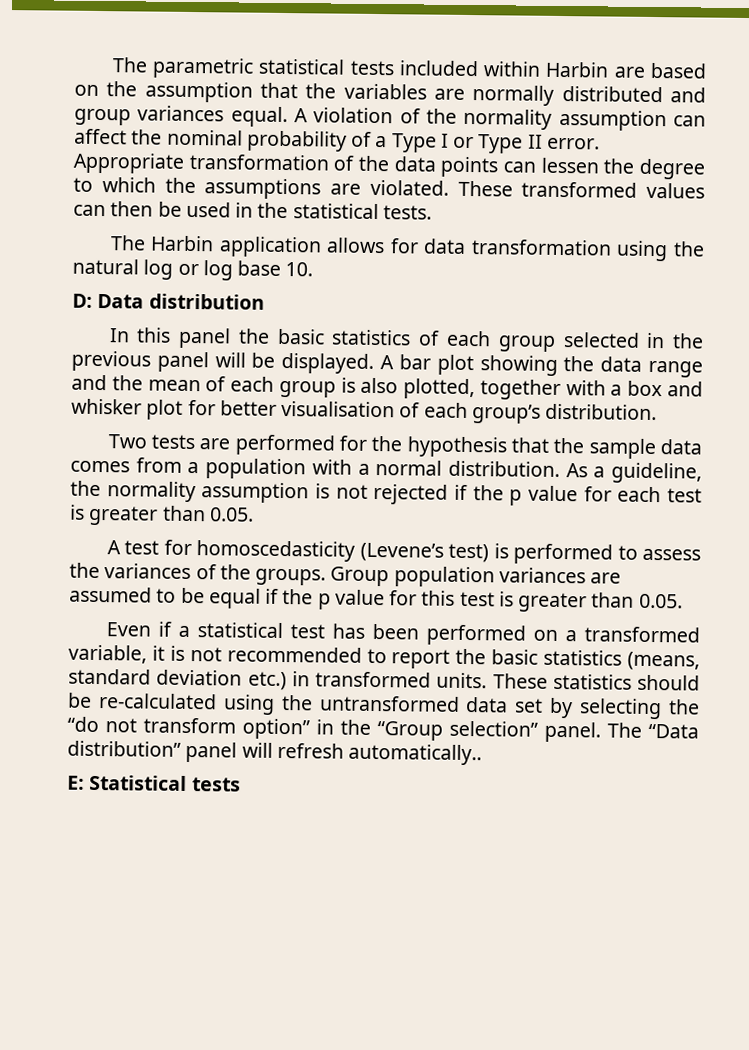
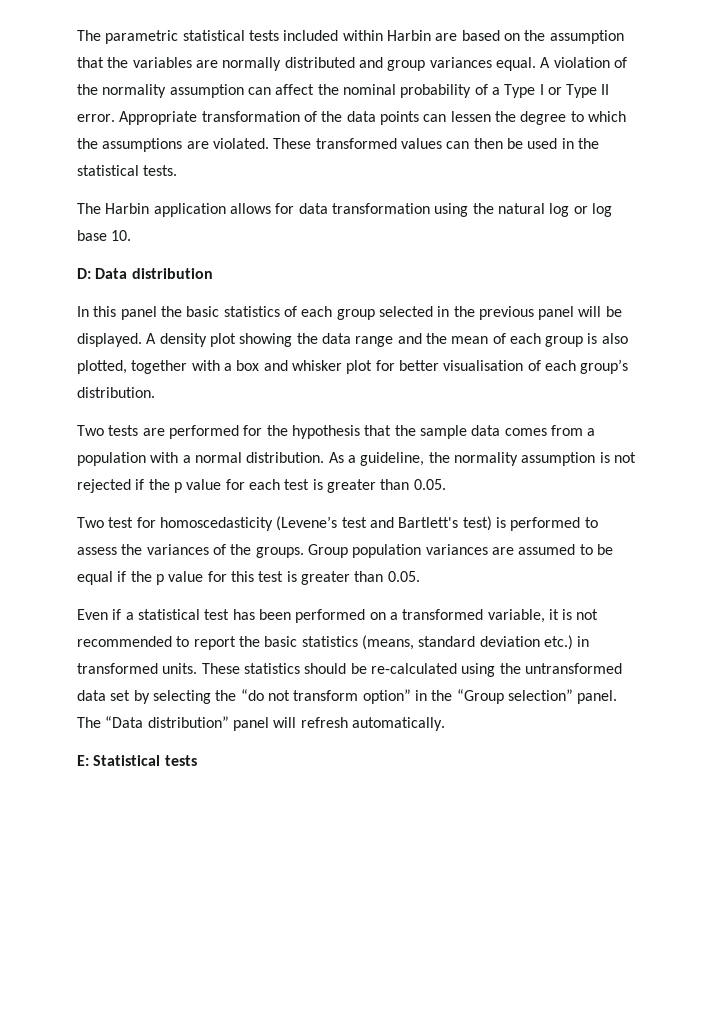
- A bar plot showing the data range and the mean of each group is also plotted, together with a box and whisker plot for better visualisation of each group’s distribution.
+ A density plot showing the data range and the mean of each group is also plotted, together with a box and whisker plot for better visualisation of each group’s distribution.
- A test for homoscedasticity (Levene’s test) is performed to assess the variances of the groups.
+ Two test for homoscedasticity (Levene’s test and Bartlett's test) is performed to assess the variances of the groups.
- The “Data distribution” panel will refresh automatically..
+ The “Data distribution” panel will refresh automatically.

